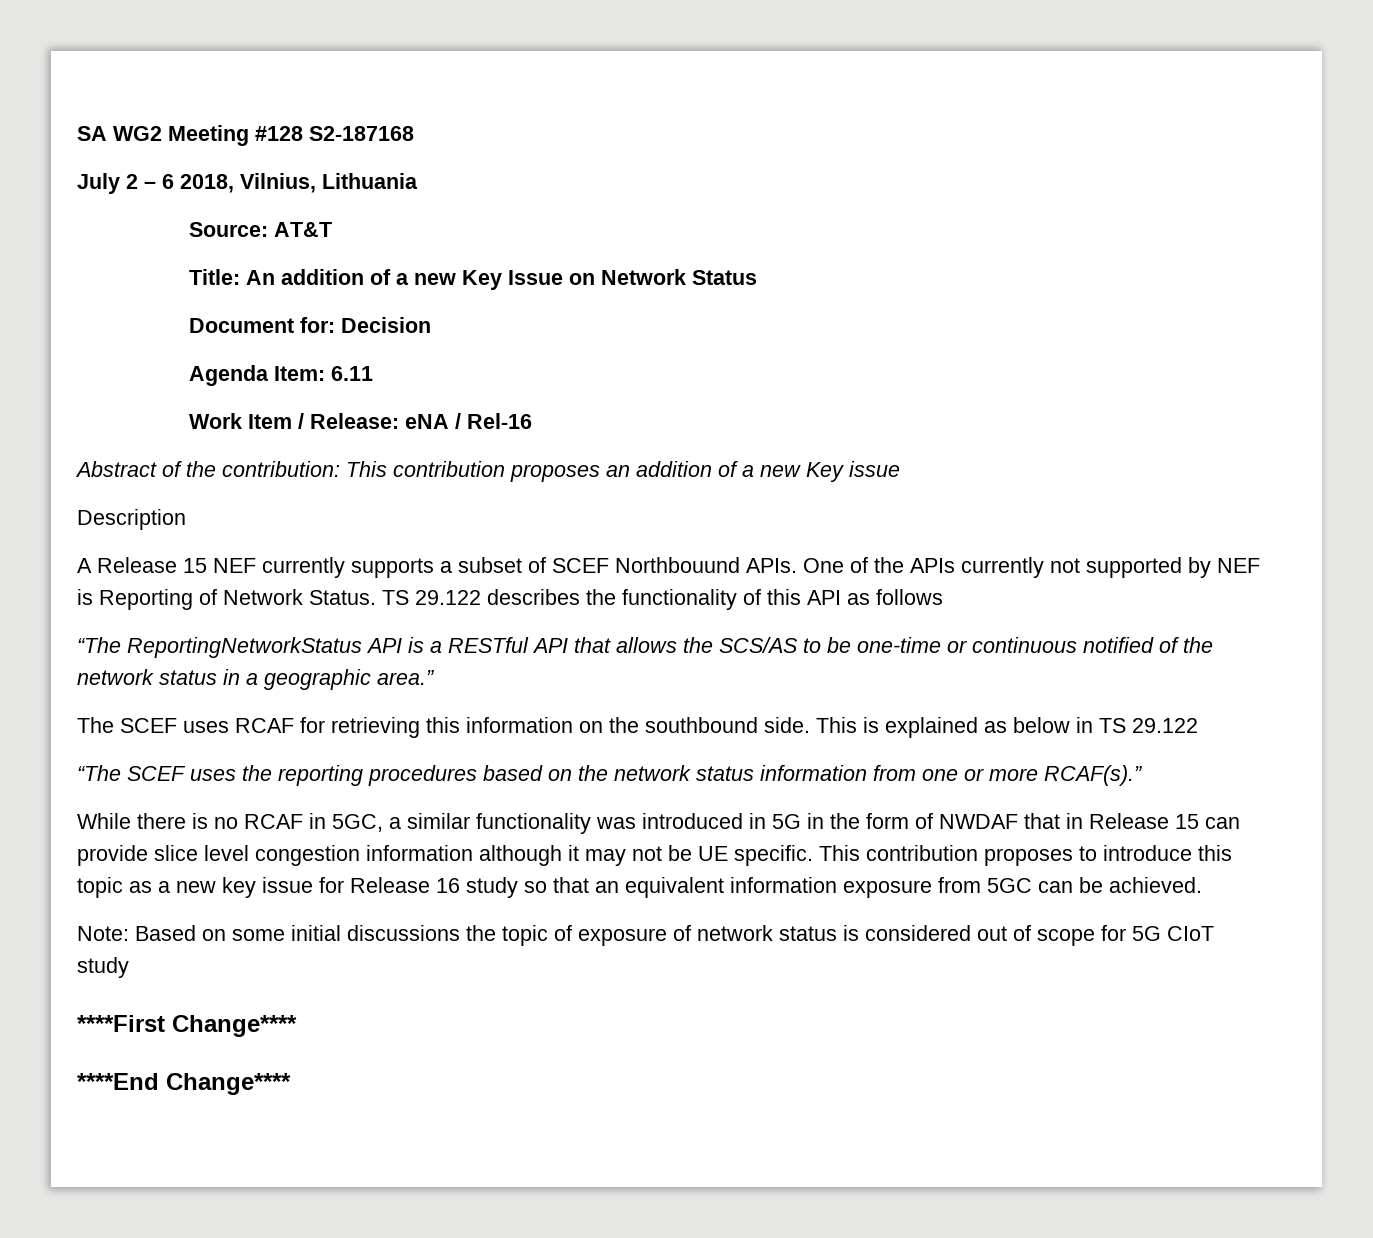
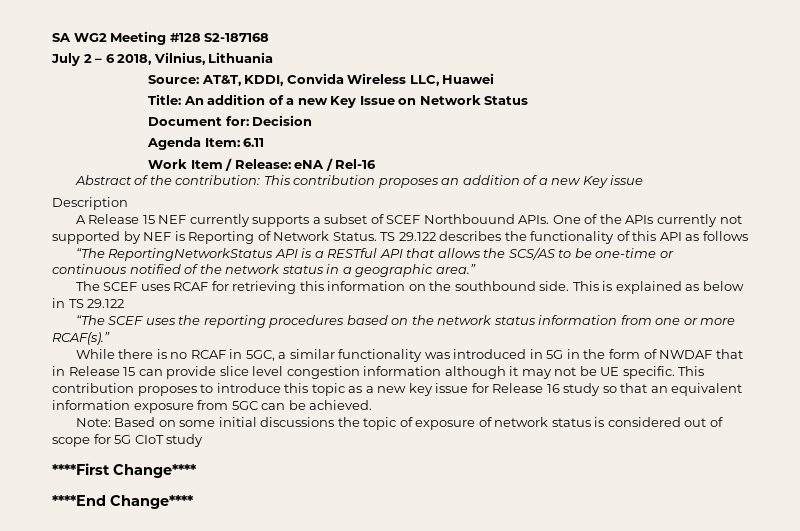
- Source: AT&T
+ Source: AT&T, KDDI, Convida Wireless LLC, Huawei

